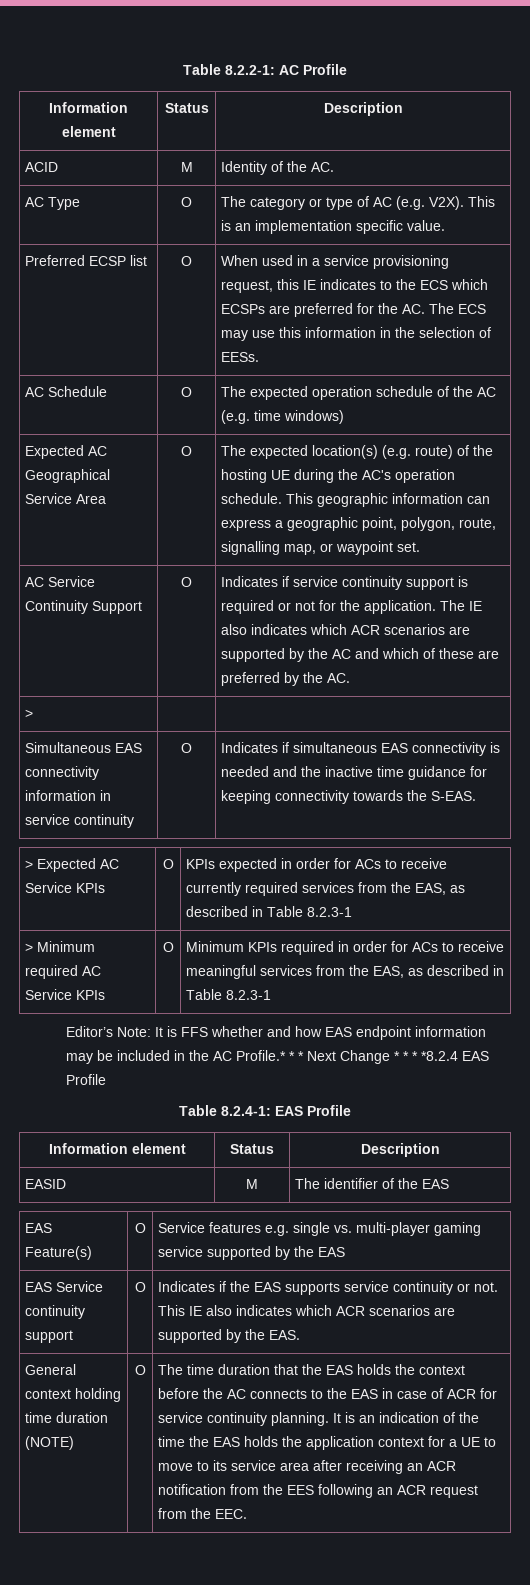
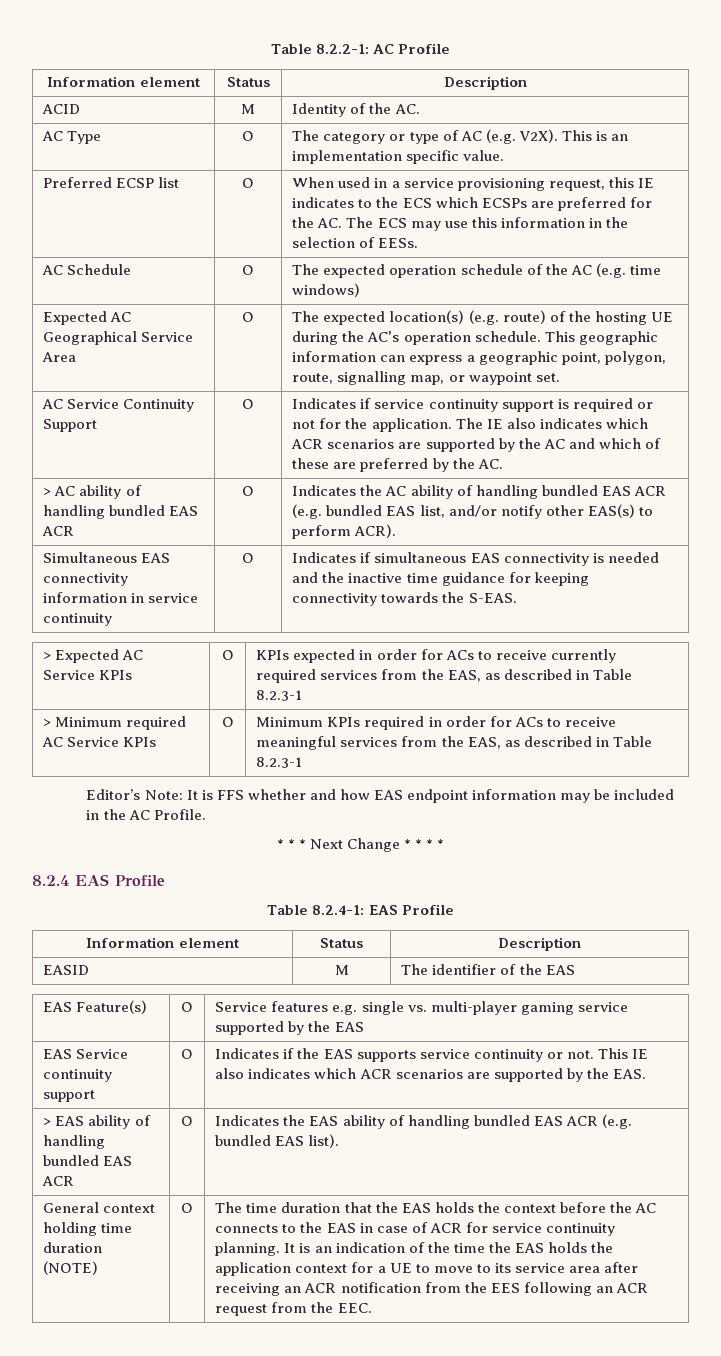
- > | |
+ > AC ability of handling bundled EAS ACR | O | Indicates the AC ability of handling bundled EAS ACR (e.g. bundled EAS list, and/or notify other EAS(s) to perform ACR).
- Editor’s Note: It is FFS whether and how EAS endpoint information may be included in the AC Profile.* * * Next Change * * * *8.2.4 EAS Profile
+ Editor’s Note: It is FFS whether and how EAS endpoint information may be included in the AC Profile.
+ * * * Next Change * * * *
+ 8.2.4 EAS Profile
+ > EAS ability of handling bundled EAS ACR | O | Indicates the EAS ability of handling bundled EAS ACR (e.g. bundled EAS list).

